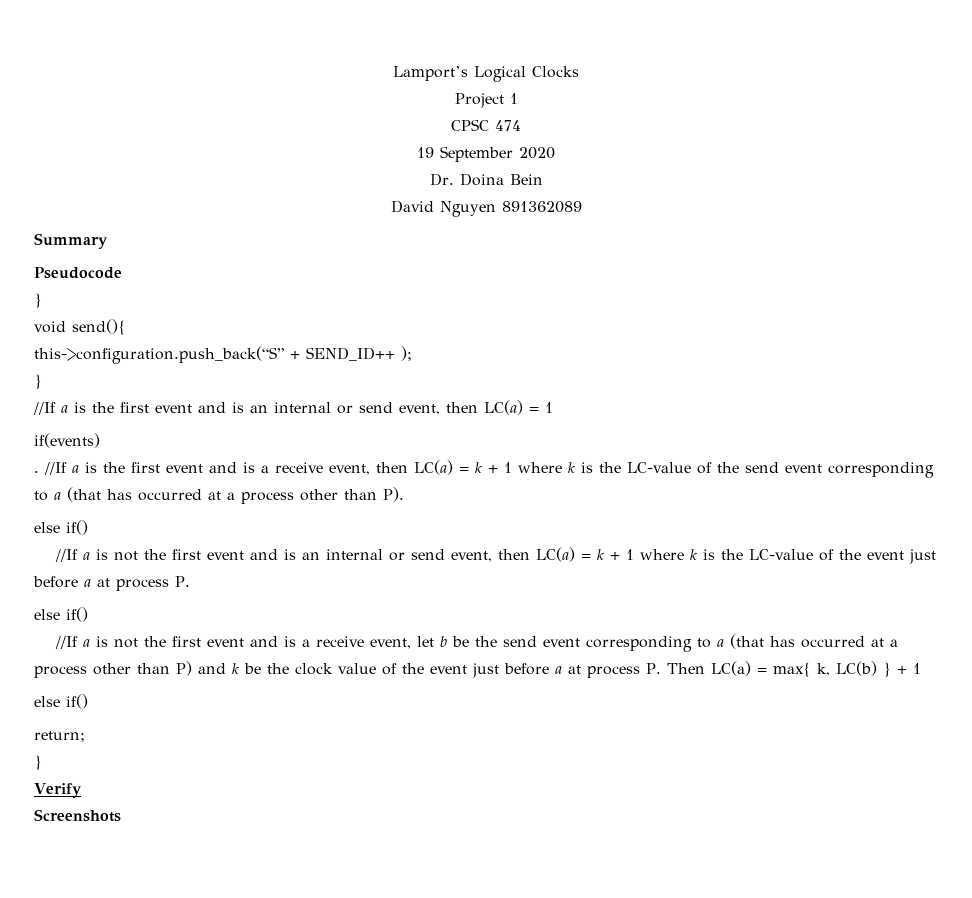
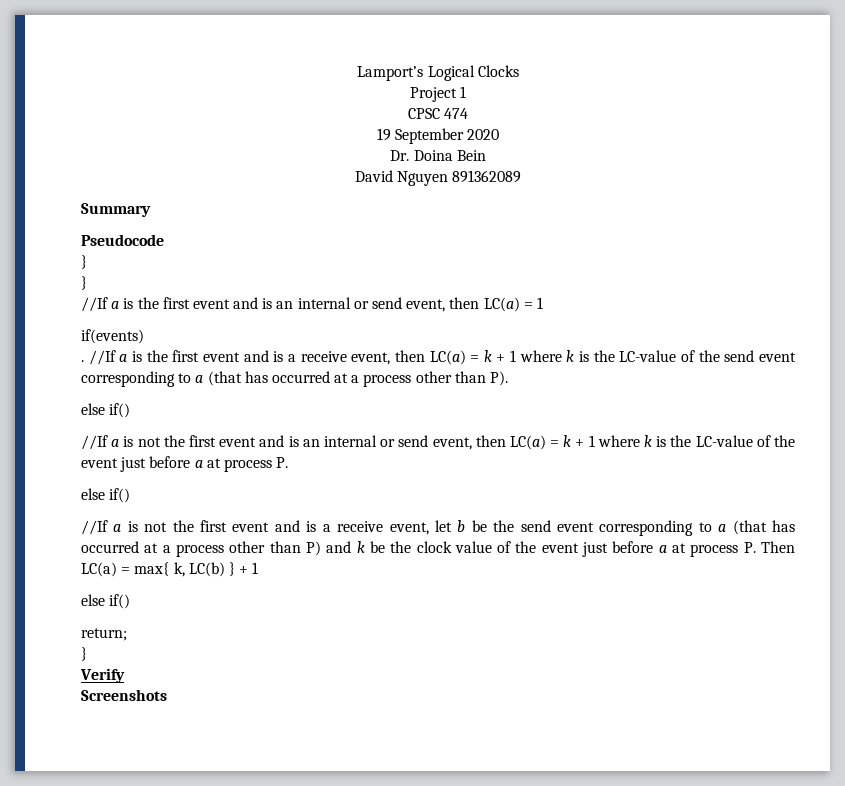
- void send(){
- this->configuration.push_back(“S” + SEND_ID++ );

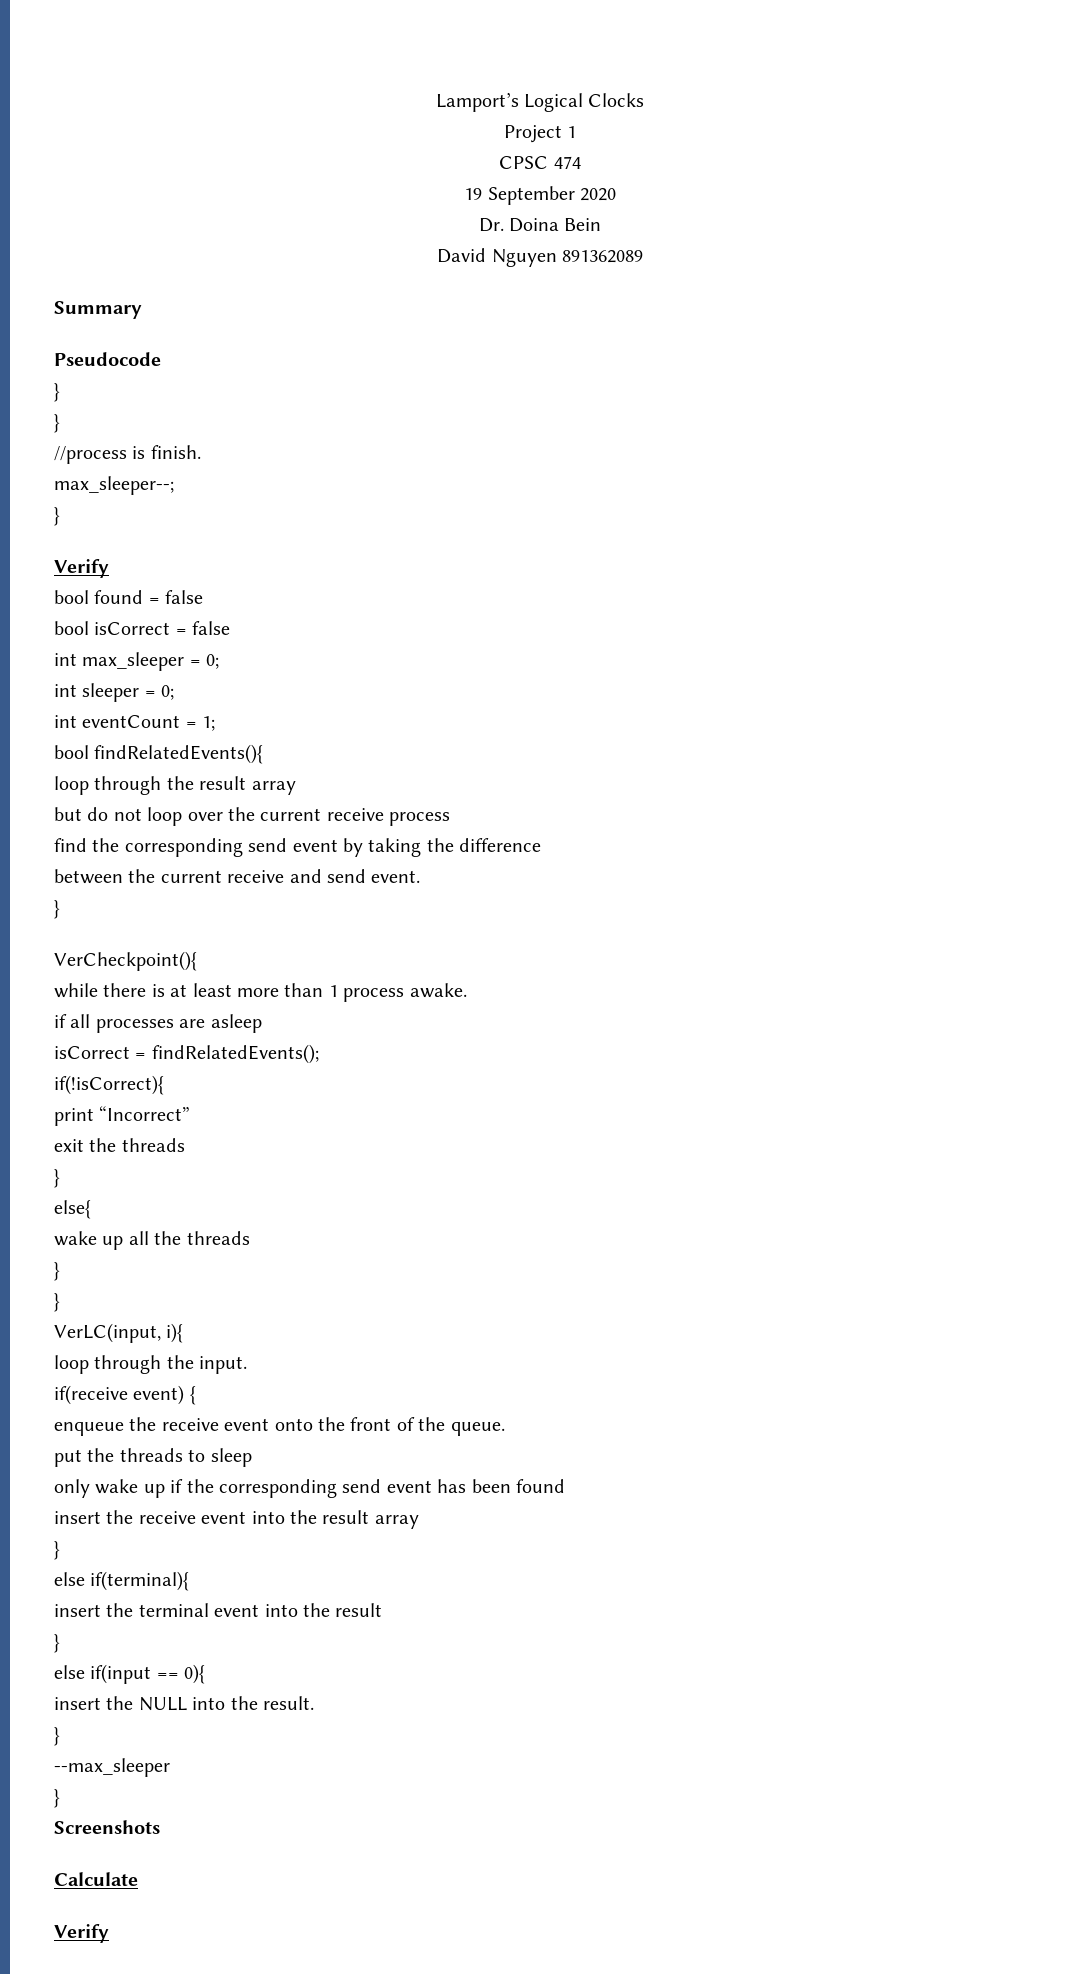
- //If a is the first event and is an internal or send event, then LC(a) = 1
- if(events)
- . //If a is the first event and is a receive event, then LC(a) = k + 1 where k is the LC-value of the send event corresponding to a (that has occurred at a process other than P).
- else if()
- //If a is not the first event and is an internal or send event, then LC(a) = k + 1 where k is the LC-value of the event just before a at process P.
- else if()
- //If a is not the first event and is a receive event, let b be the send event corresponding to a (that has occurred at a process other than P) and k be the clock value of the event just before a at process P. Then LC(a) = max{ k, LC(b) } + 1
- else if()
- return;
+ //process is finish.
+ max_sleeper--;
  }
  Verify
+ bool found = false
+ bool isCorrect = false
+ int max_sleeper = 0;
+ int sleeper = 0;
+ int eventCount = 1;
+ bool findRelatedEvents(){
+ loop through the result array
+ but do not loop over the current receive process
+ find the corresponding send event by taking the difference
+ between the current receive and send event.
+ }
+ VerCheckpoint(){
+ while there is at least more than 1 process awake.
+ if all processes are asleep
+ isCorrect = findRelatedEvents();
+ if(!isCorrect){
+ print “Incorrect”
+ exit the threads
+ }
+ else{
+ wake up all the threads
+ }
+ }
+ VerLC(input, i){
+ loop through the input.
+ if(receive event) {
+ enqueue the receive event onto the front of the queue.
+ put the threads to sleep
+ only wake up if the corresponding send event has been found
+ insert the receive event into the result array
+ }
+ else if(terminal){
+ insert the terminal event into the result
+ }
+ else if(input == 0){
+ insert the NULL into the result.
+ }
+ --max_sleeper
+ }
+ Calculate
+ Verify

